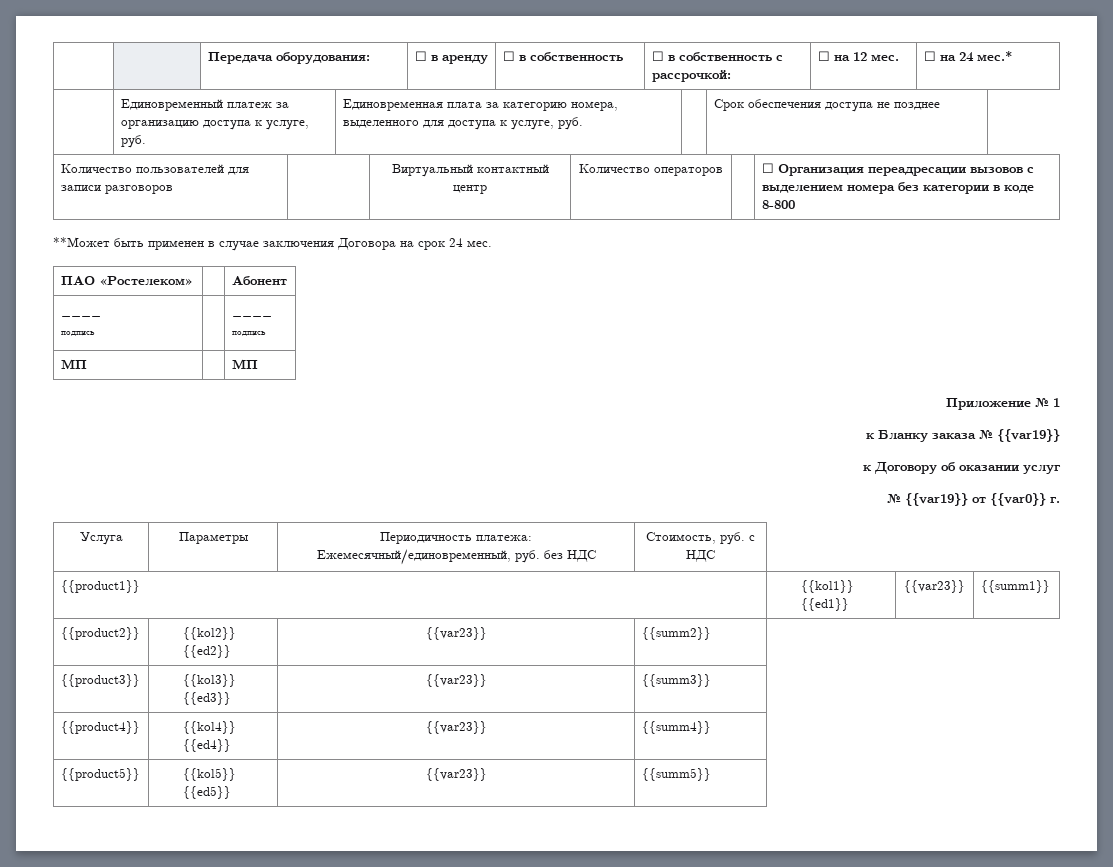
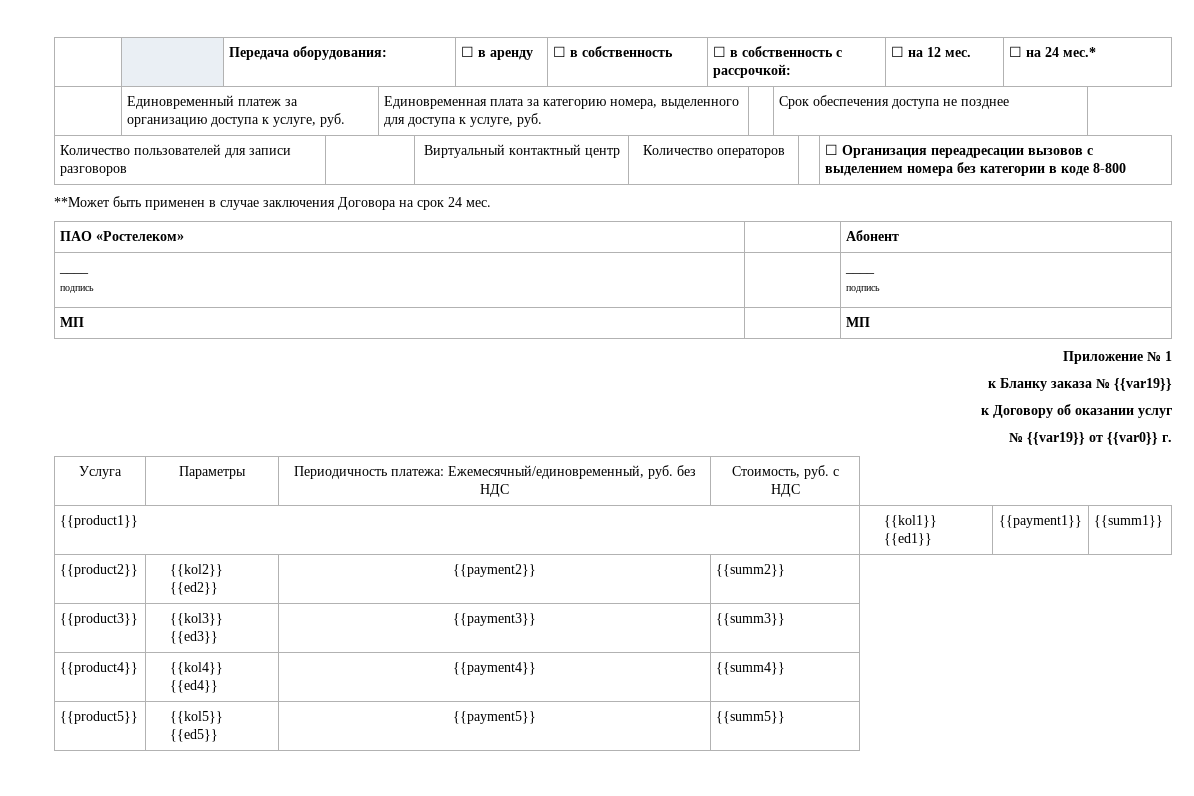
- {{product1}} | {{kol1}} {{ed1}} | {{var23}} | {{summ1}}
+ {{product1}} | {{kol1}} {{ed1}} | {{payment1}} | {{summ1}}
- {{product2}} | {{kol2}} {{ed2}} | {{var23}} | {{summ2}}
+ {{product2}} | {{kol2}} {{ed2}} | {{payment2}} | {{summ2}}
- {{product3}} | {{kol3}} {{ed3}} | {{var23}} | {{summ3}}
+ {{product3}} | {{kol3}} {{ed3}} | {{payment3}} | {{summ3}}
- {{product4}} | {{kol4}} {{ed4}} | {{var23}} | {{summ4}}
+ {{product4}} | {{kol4}} {{ed4}} | {{payment4}} | {{summ4}}
- {{product5}} | {{kol5}} {{ed5}} | {{var23}} | {{summ5}}
+ {{product5}} | {{kol5}} {{ed5}} | {{payment5}} | {{summ5}}

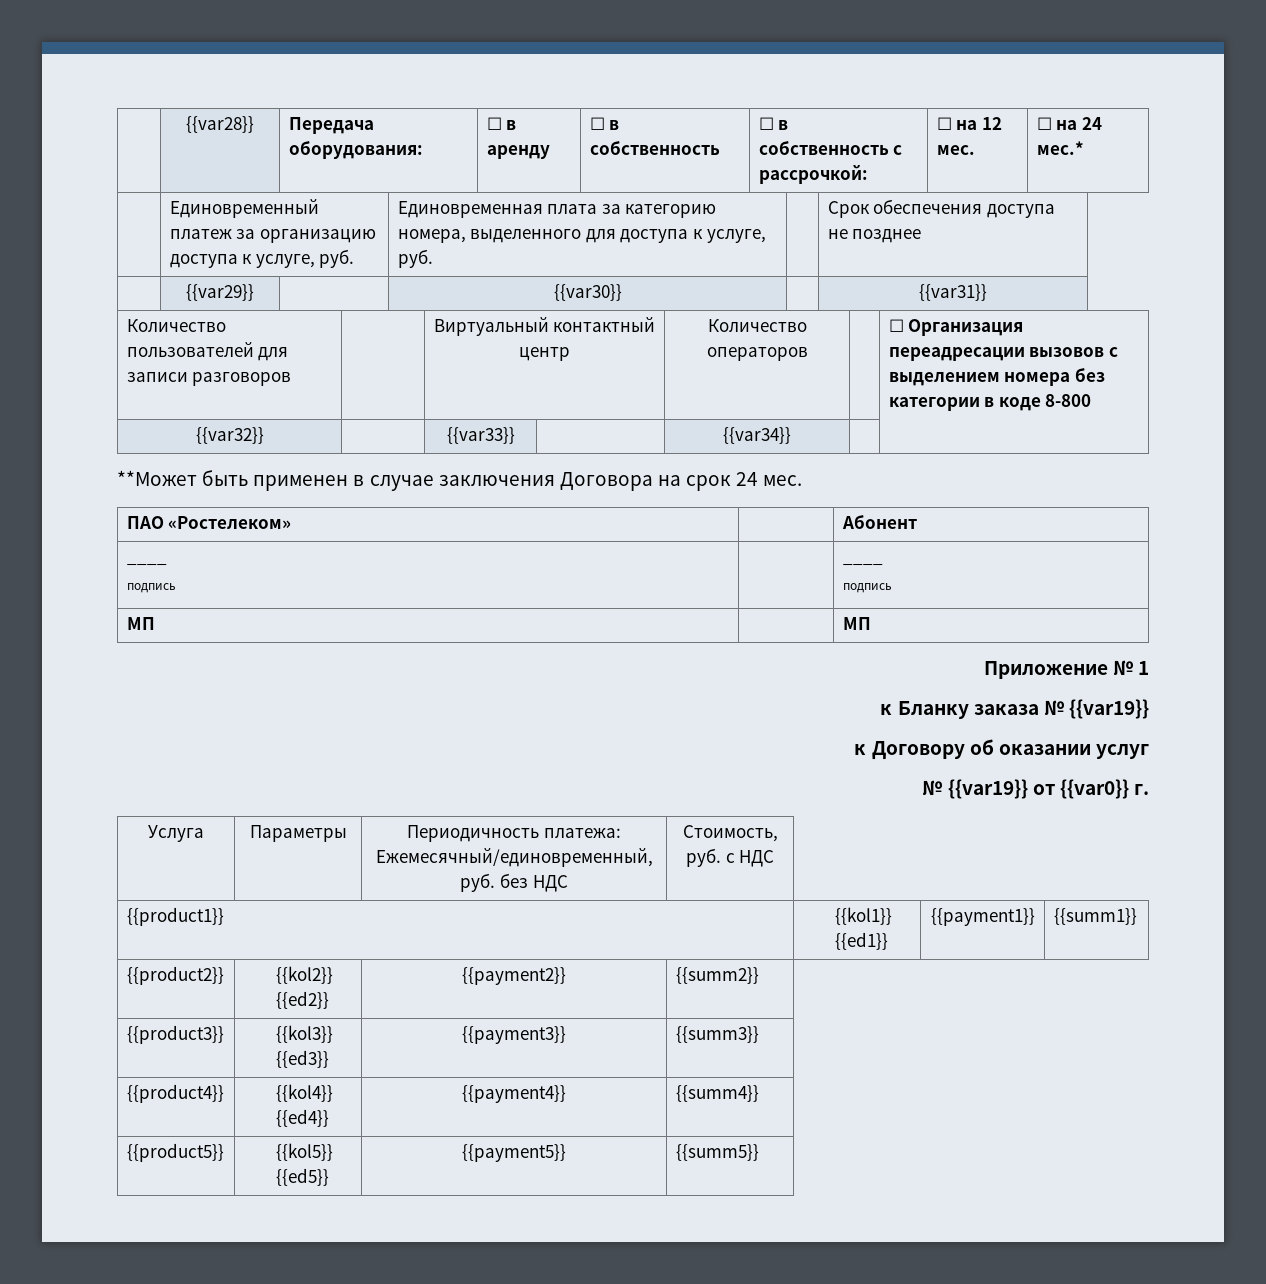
- | | Передача оборудования: | ☐ в аренду | ☐ в собственность | ☐ в собственность с рассрочкой: | ☐ на 12 мес. | ☐ на 24 мес.*
+ | {{var28}} | Передача оборудования: | ☐ в аренду | ☐ в собственность | ☐ в собственность с рассрочкой: | ☐ на 12 мес. | ☐ на 24 мес.*
+ | {{var29}} | | {{var30}} | | {{var31}}
+ {{var32}} | | {{var33}} | | {{var34}} | |

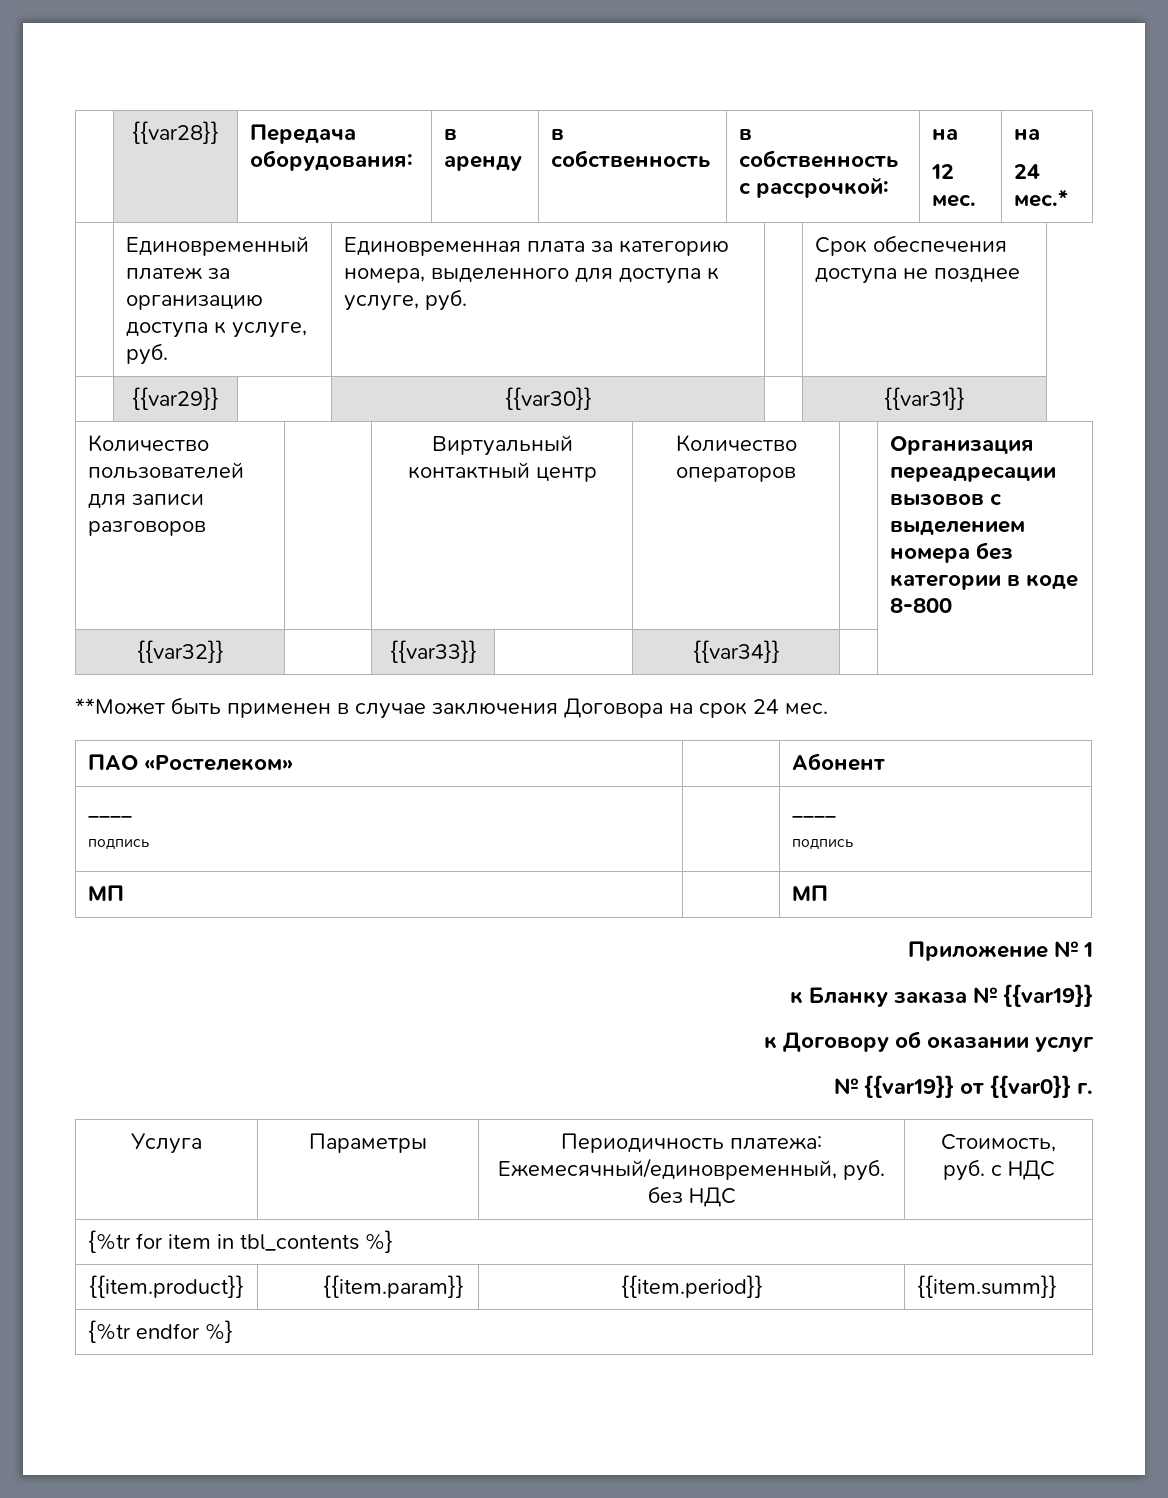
- | {{var28}} | Передача оборудования: | ☐ в аренду | ☐ в собственность | ☐ в собственность с рассрочкой: | ☐ на 12 мес. | ☐ на 24 мес.*
+ | {{var28}} | Передача оборудования: | в аренду | в собственность | в собственность с рассрочкой: | на
+ 12 мес. | на
+ 24 мес.*
- Количество пользователей для записи разговоров | | Виртуальный контактный центр | Количество операторов | | ☐ Организация переадресации вызовов с выделением номера без категории в коде 8-800
+ Количество пользователей для записи разговоров | | Виртуальный контактный центр | Количество операторов | | Организация переадресации вызовов с выделением номера без категории в коде 8-800
- {{product1}} | {{kol1}} {{ed1}} | {{payment1}} | {{summ1}}
- {{product2}} | {{kol2}} {{ed2}} | {{payment2}} | {{summ2}}
- {{product3}} | {{kol3}} {{ed3}} | {{payment3}} | {{summ3}}
- {{product4}} | {{kol4}} {{ed4}} | {{payment4}} | {{summ4}}
- {{product5}} | {{kol5}} {{ed5}} | {{payment5}} | {{summ5}}
+ {%tr for item in tbl_contents %}
+ {{item.product}} | {{item.param}} | {{item.period}} | {{item.summ}}
+ {%tr endfor %}

